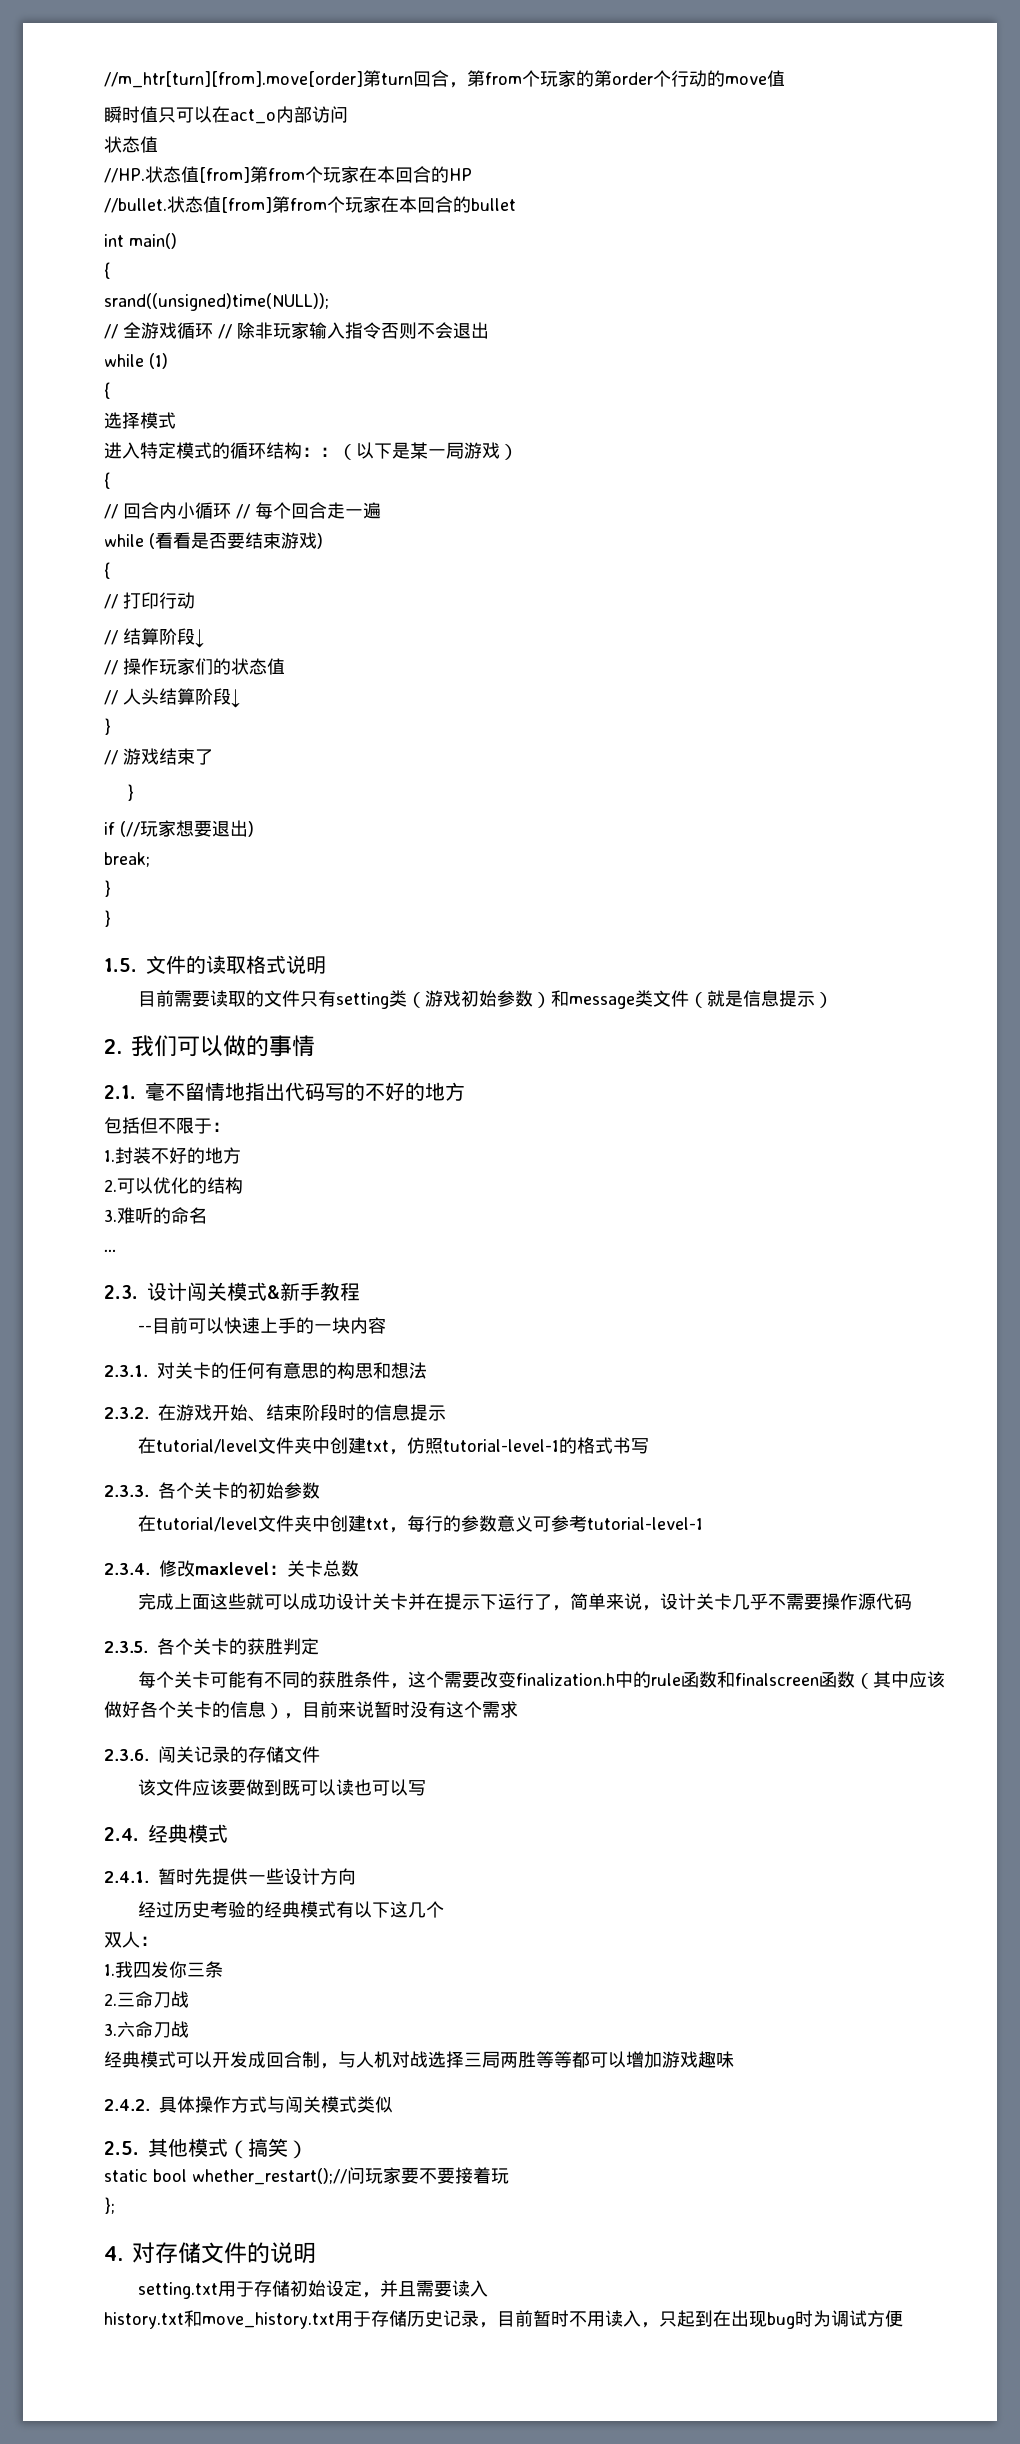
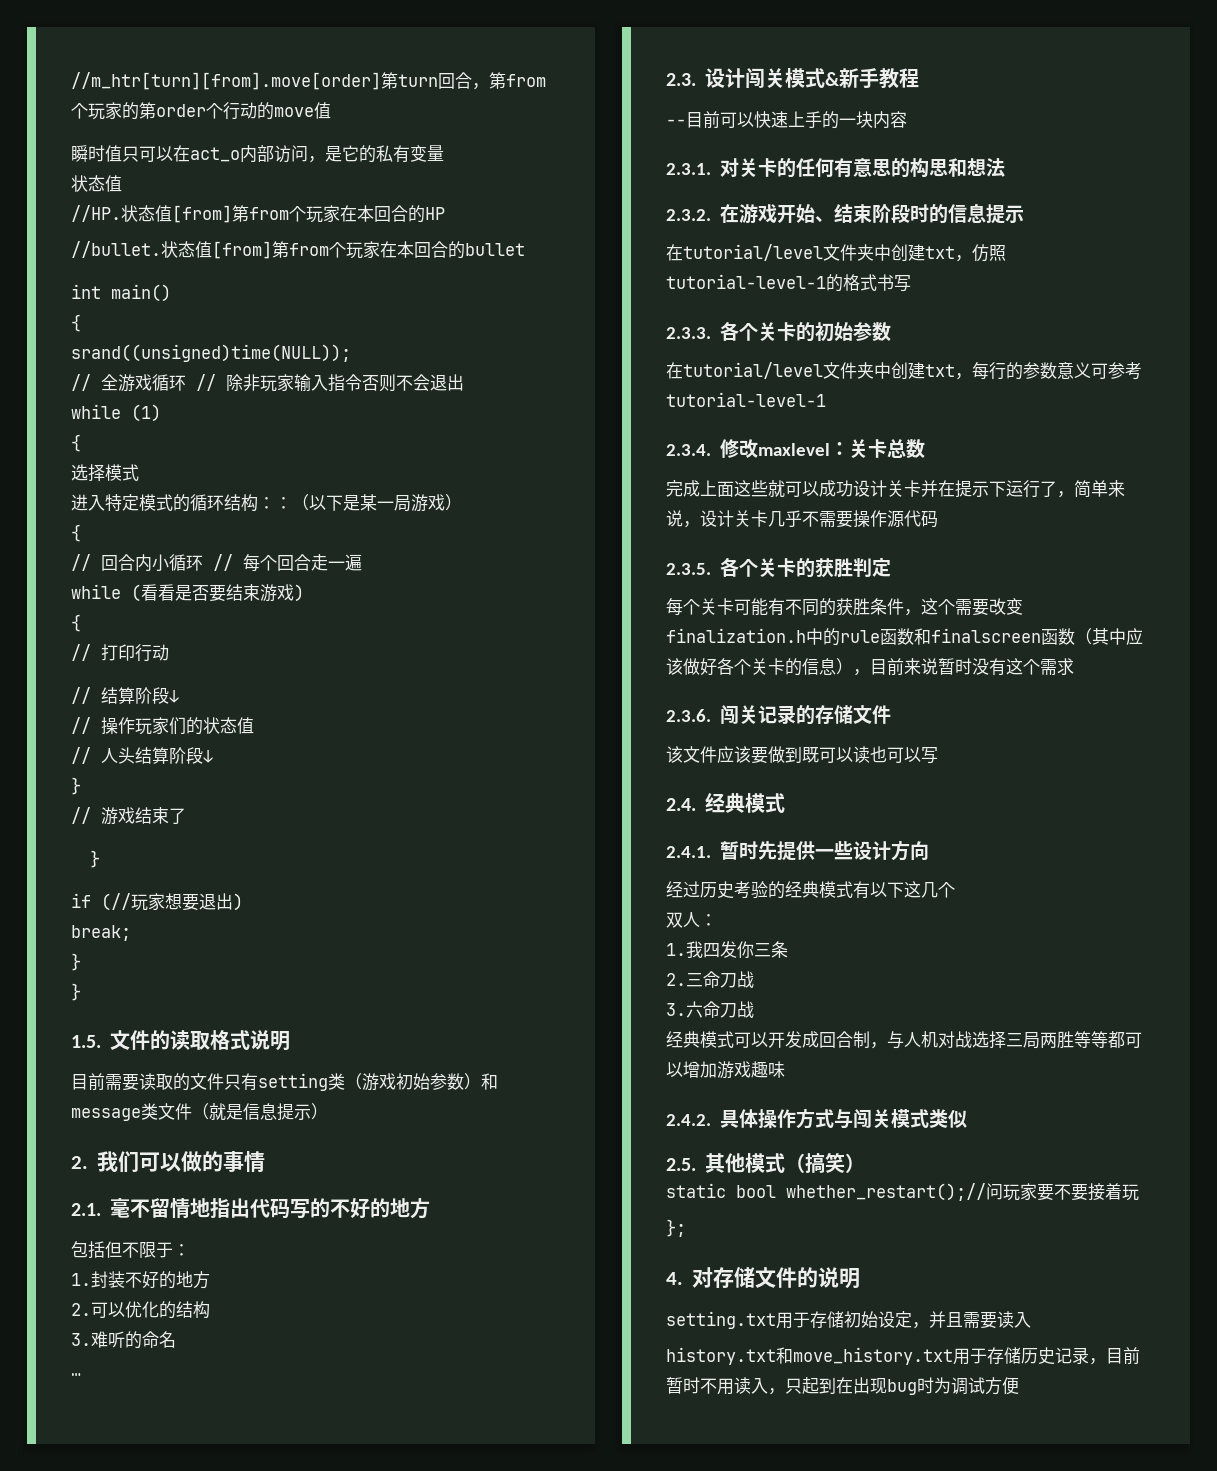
- 瞬时值只可以在act_o内部访问
+ 瞬时值只可以在act_o内部访问，是它的私有变量

